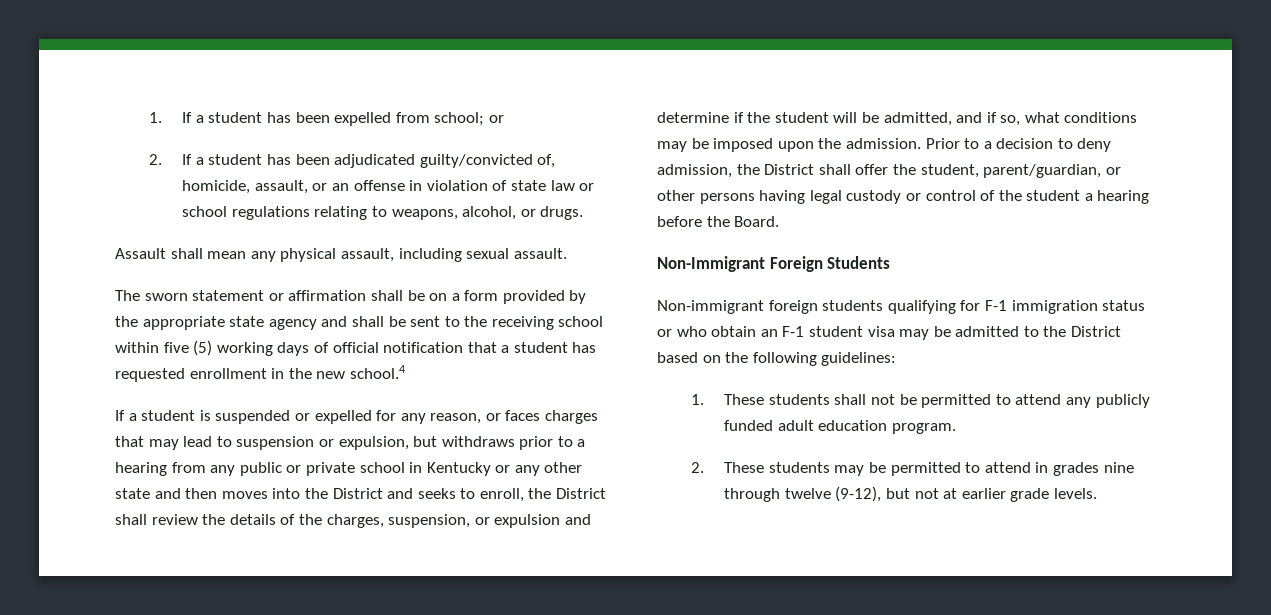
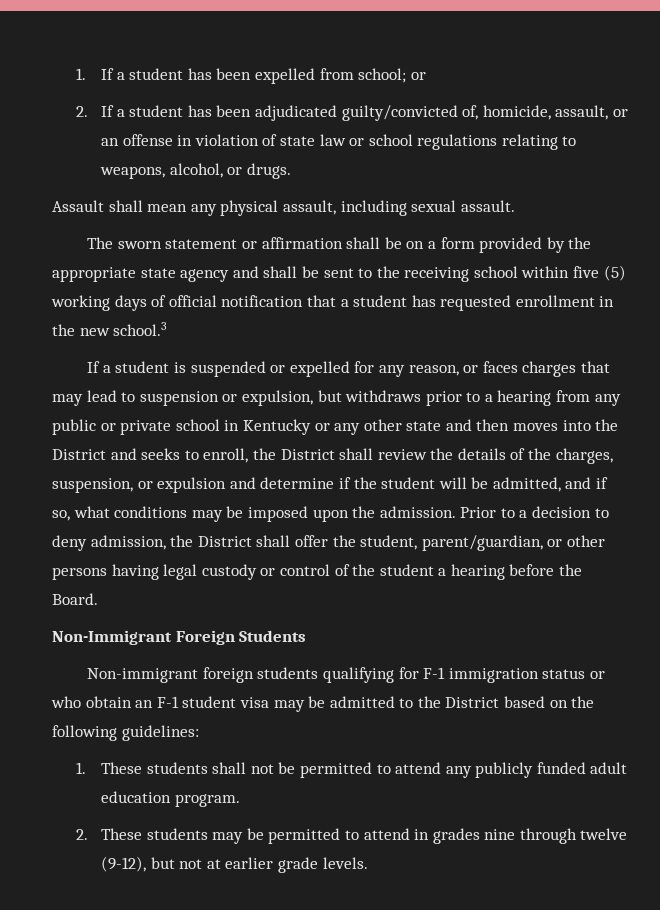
- The sworn statement or affirmation shall be on a form provided by the appropriate state agency and shall be sent to the receiving school within five (5) working days of official notification that a student has requested enrollment in the new school.4
+ The sworn statement or affirmation shall be on a form provided by the appropriate state agency and shall be sent to the receiving school within five (5) working days of official notification that a student has requested enrollment in the new school.3

